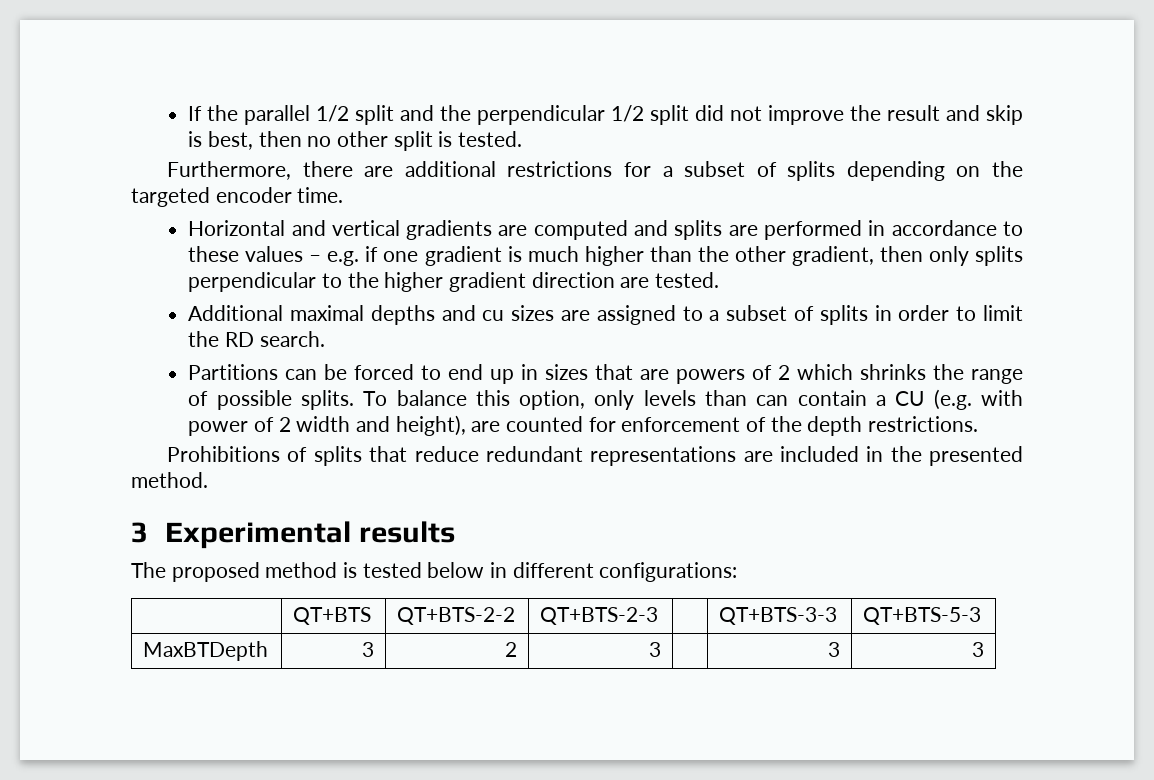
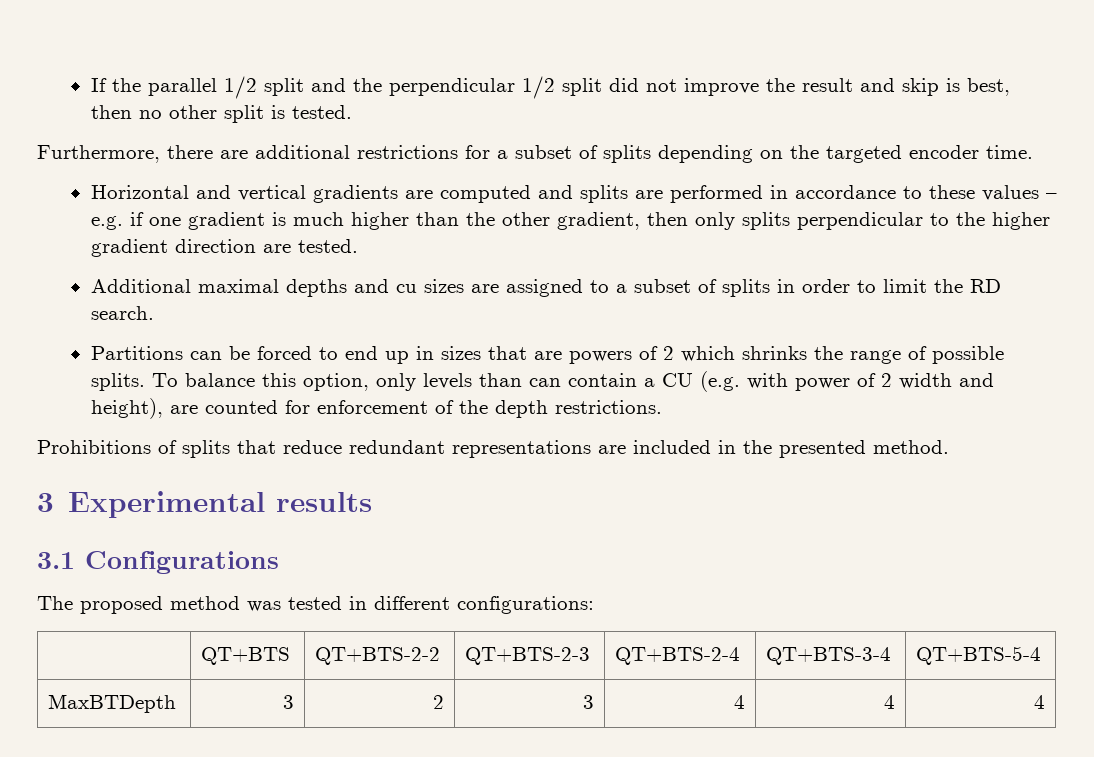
+ 3.1 Configurations
- The proposed method is tested below in different configurations:
+ The proposed method was tested in different configurations:
- | QT+BTS | QT+BTS-2-2 | QT+BTS-2-3 | | QT+BTS-3-3 | QT+BTS-5-3
+ | QT+BTS | QT+BTS-2-2 | QT+BTS-2-3 | QT+BTS-2-4 | QT+BTS-3-4 | QT+BTS-5-4
- MaxBTDepth | 3 | 2 | 3 | | 3 | 3
+ MaxBTDepth | 3 | 2 | 3 | 4 | 4 | 4

